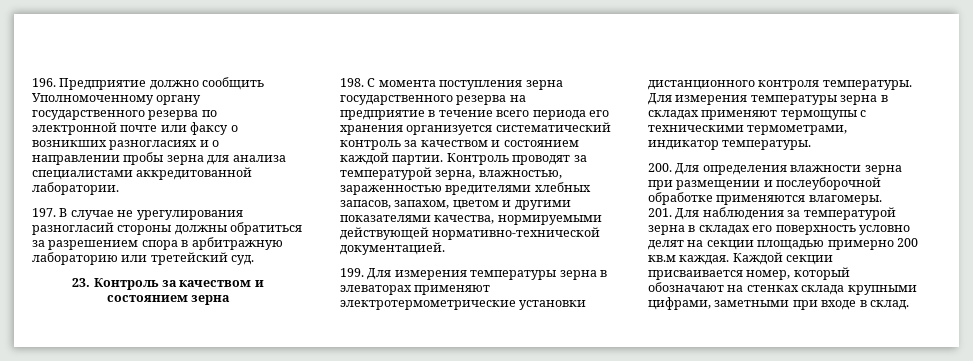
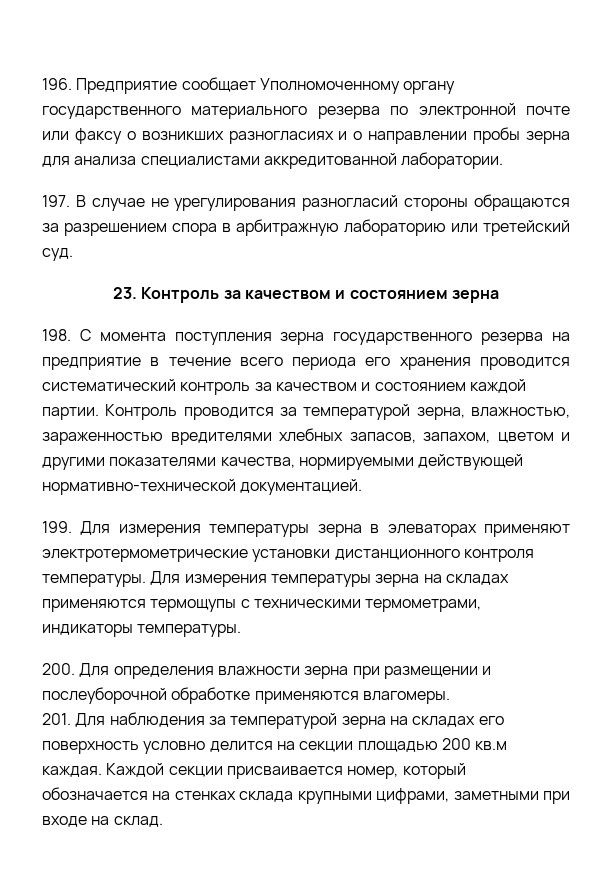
- 196. Предприятие должно сообщить Уполномоченному органу государственного резерва по электронной почте или факсу о возникших разногласиях и о направлении пробы зерна для анализа специалистами аккредитованной лаборатории.
+ 196. Предприятие сообщает Уполномоченному органу государственного материального резерва по электронной почте или факсу о возникших разногласиях и о направлении пробы зерна для анализа специалистами аккредитованной лаборатории.
- 197. В случае не урегулирования разногласий стороны должны обратиться за разрешением спора в арбитражную лабораторию или третейский суд.
+ 197. В случае не урегулирования разногласий стороны обращаются за разрешением спора в арбитражную лабораторию или третейский суд.
- 198. С момента поступления зерна государственного резерва на предприятие в течение всего периода его хранения организуется систематический контроль за качеством и состоянием каждой партии.
+ 198. С момента поступления зерна государственного резерва на предприятие в течение всего периода его хранения проводится систематический контроль за качеством и состоянием каждой партии.
- Контроль проводят за температурой зерна, влажностью, зараженностью вредителями хлебных запасов, запахом, цветом и другими показателями качества, нормируемыми действующей нормативно-технической документацией.
+ Контроль проводится за температурой зерна, влажностью, зараженностью вредителями хлебных запасов, запахом, цветом и другими показателями качества, нормируемыми действующей нормативно-технической документацией.
- Для измерения температуры зерна в складах применяют термощупы с техническими термометрами, индикатор температуры.
+ Для измерения температуры зерна на складах применяются термощупы с техническими термометрами, индикаторы температуры.
- 201. Для наблюдения за температурой зерна в складах его поверхность условно делят на секции площадью примерно 200 кв.м каждая.
+ 201. Для наблюдения за температурой зерна на складах его поверхность условно делится на секции площадью 200 кв.м каждая.
- Каждой секции присваивается номер, который обозначают на стенках склада крупными цифрами, заметными при входе в склад.
+ Каждой секции присваивается номер, который обозначается на стенках склада крупными цифрами, заметными при входе на склад.

